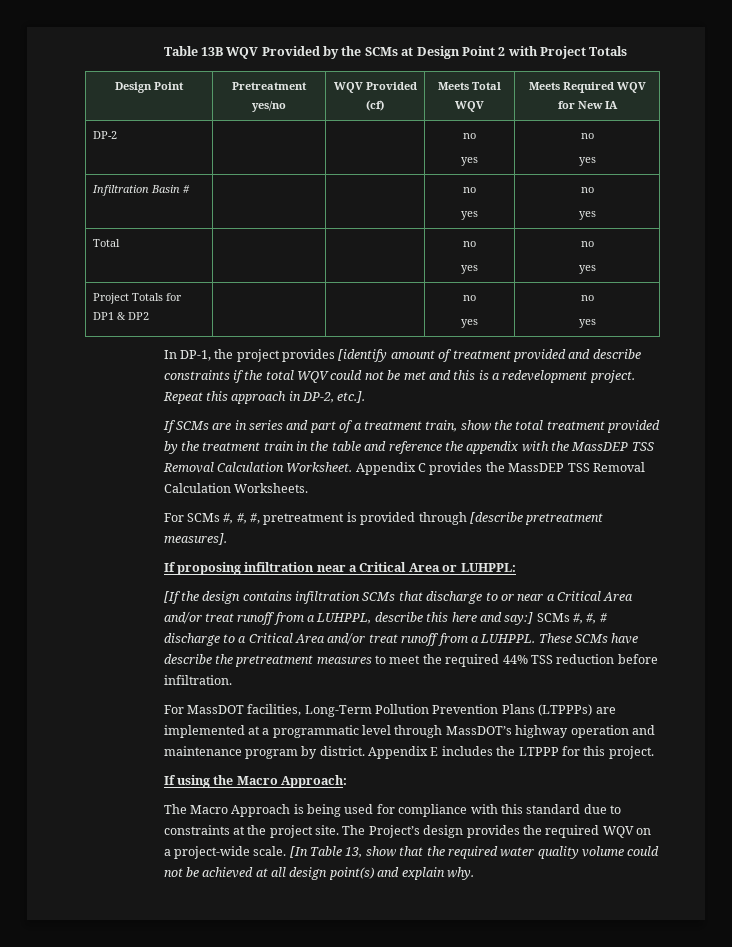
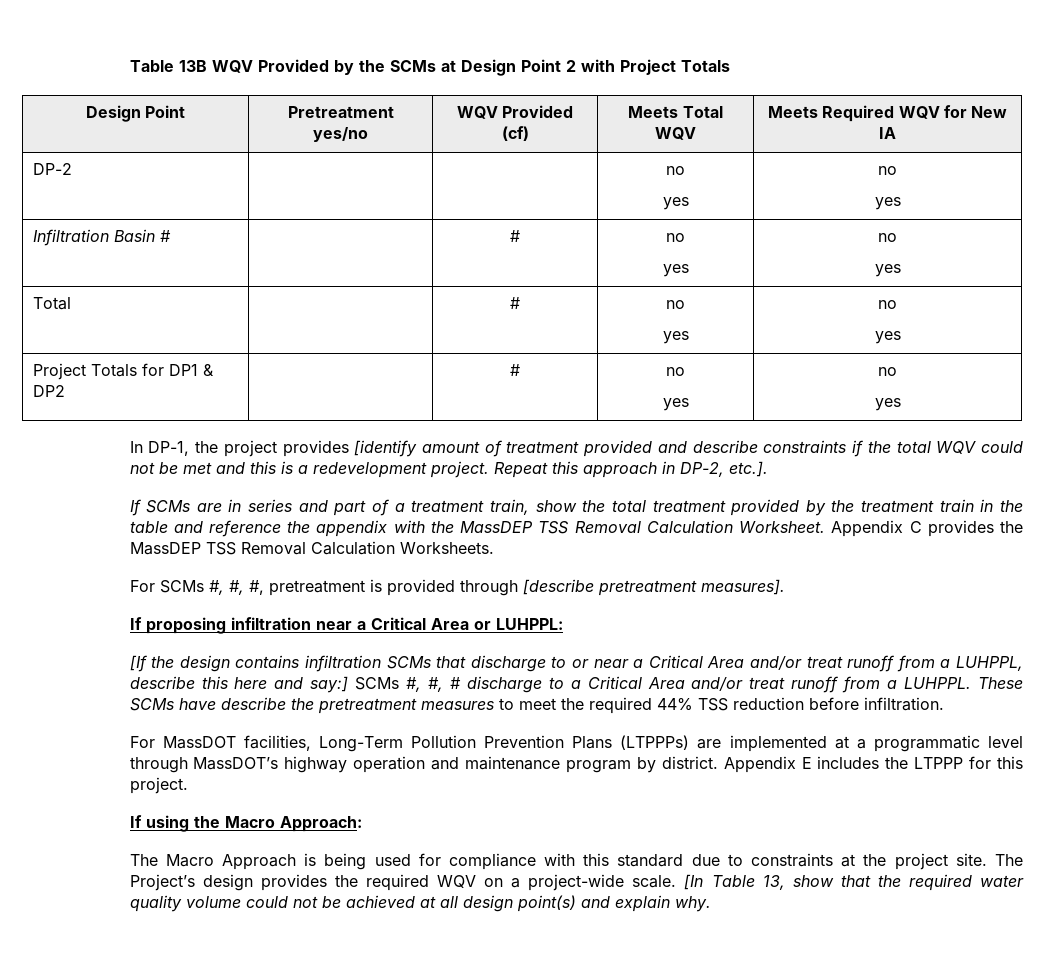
- Infiltration Basin # | | | no
+ Infiltration Basin # | | # | no
- Total | | | no
+ Total | | # | no
- Project Totals for DP1 & DP2 | | | no
+ Project Totals for DP1 & DP2 | | # | no

